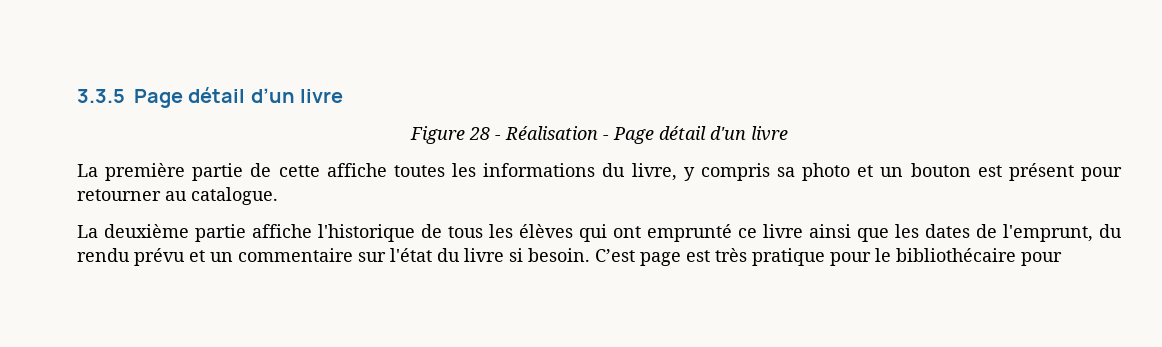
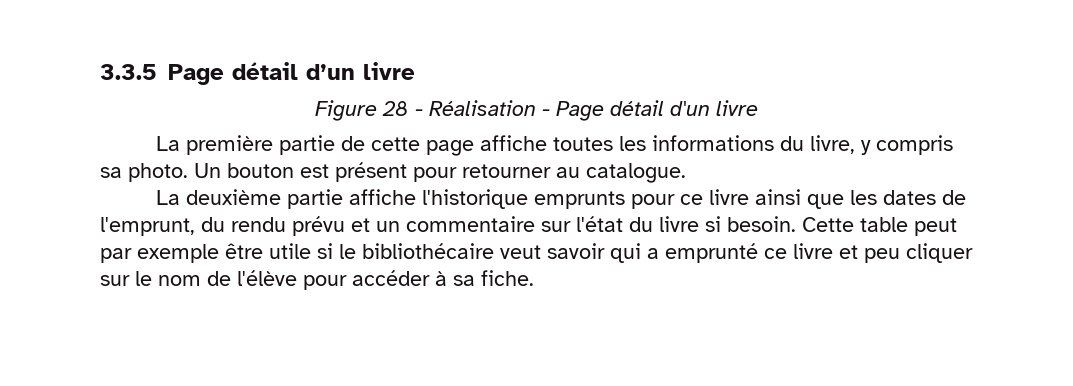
- La première partie de cette affiche toutes les informations du livre, y compris sa photo et un bouton est présent pour retourner au catalogue.
+ La première partie de cette page affiche toutes les informations du livre, y compris sa photo. Un bouton est présent pour retourner au catalogue.
- La deuxième partie affiche l'historique de tous les élèves qui ont emprunté ce livre ainsi que les dates de l'emprunt, du rendu prévu et un commentaire sur l'état du livre si besoin.
+ La deuxième partie affiche l'historique emprunts pour ce livre ainsi que les dates de l'emprunt, du rendu prévu et un commentaire sur l'état du livre si besoin.
- C’est page est très pratique pour le bibliothécaire pour
+ Cette table peut par exemple être utile si le bibliothécaire veut savoir qui a emprunté ce livre et peu cliquer sur le nom de l'élève pour accéder à sa fiche.

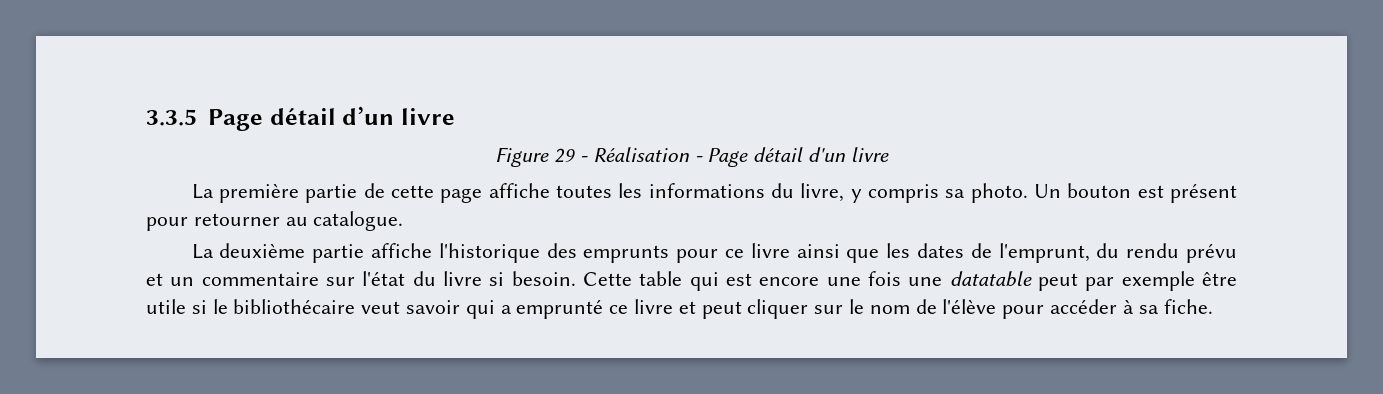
- Figure 28 - Réalisation - Page détail d'un livre
+ Figure 29 - Réalisation - Page détail d'un livre
- La deuxième partie affiche l'historique emprunts pour ce livre ainsi que les dates de l'emprunt, du rendu prévu et un commentaire sur l'état du livre si besoin.
+ La deuxième partie affiche l'historique des emprunts pour ce livre ainsi que les dates de l'emprunt, du rendu prévu et un commentaire sur l'état du livre si besoin.
- Cette table peut par exemple être utile si le bibliothécaire veut savoir qui a emprunté ce livre et peu cliquer sur le nom de l'élève pour accéder à sa fiche.
+ Cette table qui est encore une fois une datatable peut par exemple être utile si le bibliothécaire veut savoir qui a emprunté ce livre et peut cliquer sur le nom de l'élève pour accéder à sa fiche.

